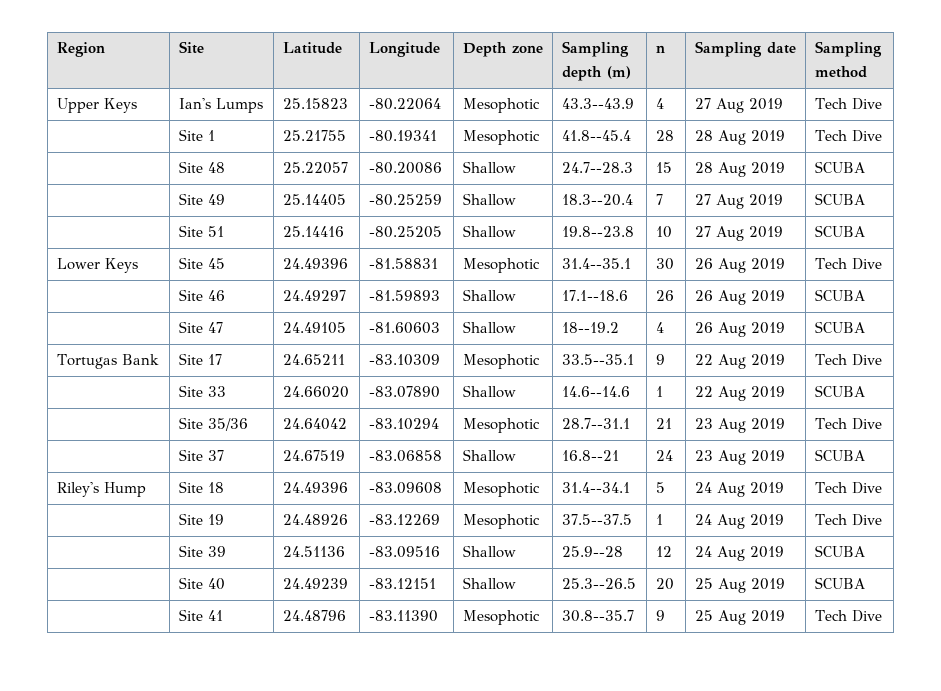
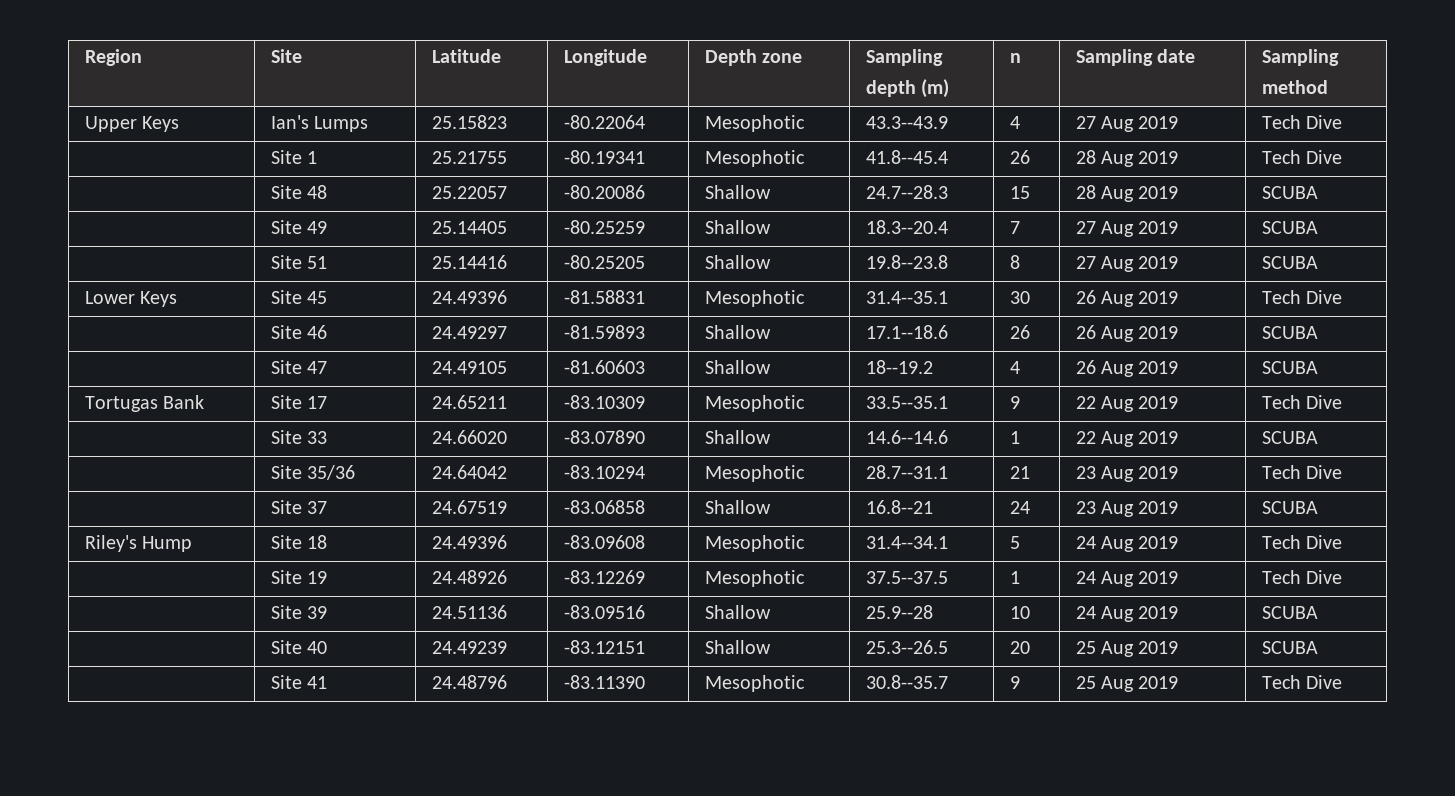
- | Site 1 | 25.21755 | -80.19341 | Mesophotic | 41.8--45.4 | 28 | 28 Aug 2019 | Tech Dive
+ | Site 1 | 25.21755 | -80.19341 | Mesophotic | 41.8--45.4 | 26 | 28 Aug 2019 | Tech Dive
- | Site 51 | 25.14416 | -80.25205 | Shallow | 19.8--23.8 | 10 | 27 Aug 2019 | SCUBA
+ | Site 51 | 25.14416 | -80.25205 | Shallow | 19.8--23.8 | 8 | 27 Aug 2019 | SCUBA
- | Site 39 | 24.51136 | -83.09516 | Shallow | 25.9--28 | 12 | 24 Aug 2019 | SCUBA
+ | Site 39 | 24.51136 | -83.09516 | Shallow | 25.9--28 | 10 | 24 Aug 2019 | SCUBA

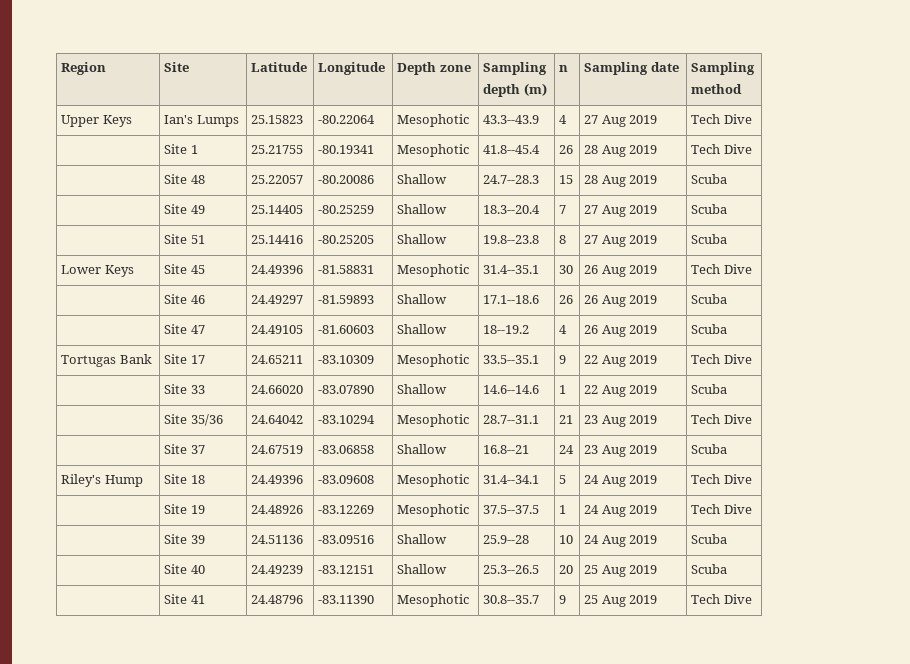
- | Site 48 | 25.22057 | -80.20086 | Shallow | 24.7--28.3 | 15 | 28 Aug 2019 | SCUBA
+ | Site 48 | 25.22057 | -80.20086 | Shallow | 24.7--28.3 | 15 | 28 Aug 2019 | Scuba
- | Site 49 | 25.14405 | -80.25259 | Shallow | 18.3--20.4 | 7 | 27 Aug 2019 | SCUBA
+ | Site 49 | 25.14405 | -80.25259 | Shallow | 18.3--20.4 | 7 | 27 Aug 2019 | Scuba
- | Site 51 | 25.14416 | -80.25205 | Shallow | 19.8--23.8 | 8 | 27 Aug 2019 | SCUBA
+ | Site 51 | 25.14416 | -80.25205 | Shallow | 19.8--23.8 | 8 | 27 Aug 2019 | Scuba
- | Site 46 | 24.49297 | -81.59893 | Shallow | 17.1--18.6 | 26 | 26 Aug 2019 | SCUBA
+ | Site 46 | 24.49297 | -81.59893 | Shallow | 17.1--18.6 | 26 | 26 Aug 2019 | Scuba
- | Site 47 | 24.49105 | -81.60603 | Shallow | 18--19.2 | 4 | 26 Aug 2019 | SCUBA
+ | Site 47 | 24.49105 | -81.60603 | Shallow | 18--19.2 | 4 | 26 Aug 2019 | Scuba
- | Site 33 | 24.66020 | -83.07890 | Shallow | 14.6--14.6 | 1 | 22 Aug 2019 | SCUBA
+ | Site 33 | 24.66020 | -83.07890 | Shallow | 14.6--14.6 | 1 | 22 Aug 2019 | Scuba
- | Site 37 | 24.67519 | -83.06858 | Shallow | 16.8--21 | 24 | 23 Aug 2019 | SCUBA
+ | Site 37 | 24.67519 | -83.06858 | Shallow | 16.8--21 | 24 | 23 Aug 2019 | Scuba
- | Site 39 | 24.51136 | -83.09516 | Shallow | 25.9--28 | 10 | 24 Aug 2019 | SCUBA
+ | Site 39 | 24.51136 | -83.09516 | Shallow | 25.9--28 | 10 | 24 Aug 2019 | Scuba
- | Site 40 | 24.49239 | -83.12151 | Shallow | 25.3--26.5 | 20 | 25 Aug 2019 | SCUBA
+ | Site 40 | 24.49239 | -83.12151 | Shallow | 25.3--26.5 | 20 | 25 Aug 2019 | Scuba

